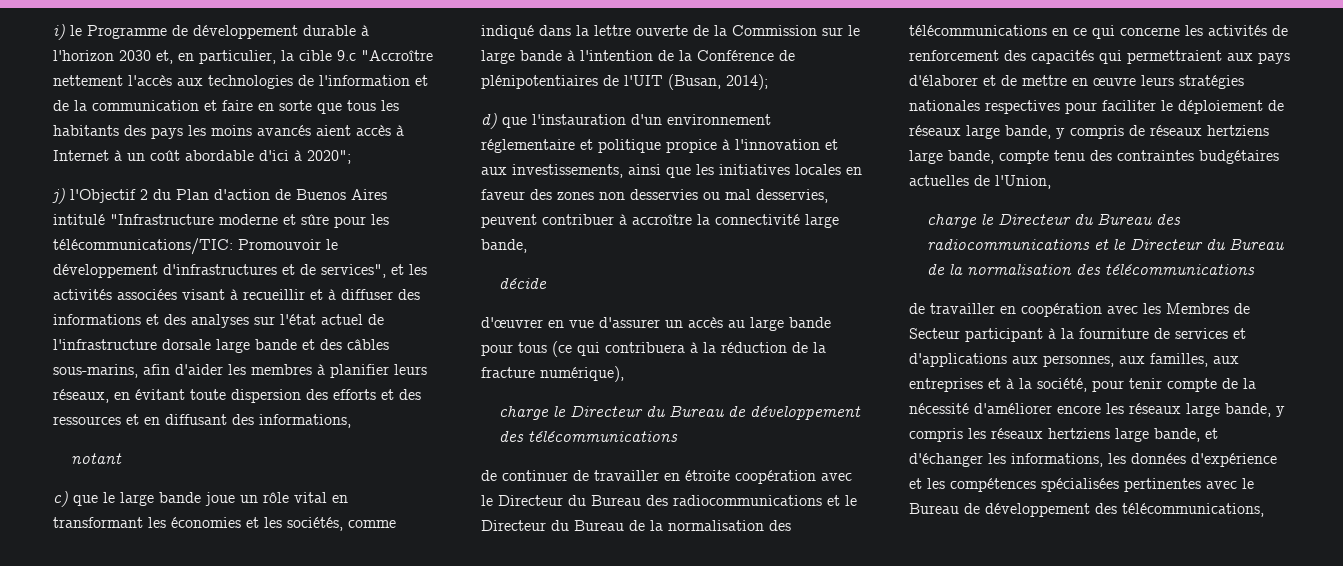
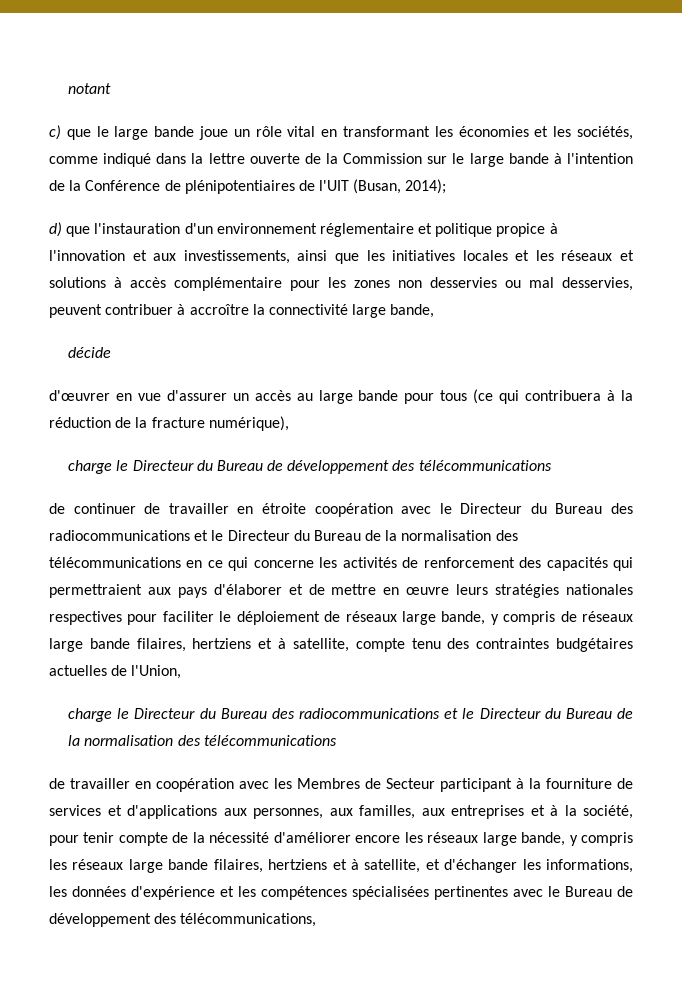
- i) le Programme de développement durable à l'horizon 2030 et, en particulier, la cible 9.c "Accroître nettement l'accès aux technologies de l'information et de la communication et faire en sorte que tous les habitants des pays les moins avancés aient accès à Internet à un coût abordable d'ici à 2020";
- j) l'Objectif 2 du Plan d'action de Buenos Aires intitulé "Infrastructure moderne et sûre pour les télécommunications/TIC: Promouvoir le développement d'infrastructures et de services", et les activités associées visant à recueillir et à diffuser des informations et des analyses sur l'état actuel de l'infrastructure dorsale large bande et des câbles sous-marins, afin d'aider les membres à planifier leurs réseaux, en évitant toute dispersion des efforts et des ressources et en diffusant des informations,
- d) que l'instauration d'un environnement réglementaire et politique propice à l'innovation et aux investissements, ainsi que les initiatives locales en faveur des zones non desservies ou mal desservies, peuvent contribuer à accroître la connectivité large bande,
+ d) que l'instauration d'un environnement réglementaire et politique propice à l'innovation et aux investissements, ainsi que les initiatives locales et les réseaux et solutions à accès complémentaire pour les zones non desservies ou mal desservies, peuvent contribuer à accroître la connectivité large bande,
- de continuer de travailler en étroite coopération avec le Directeur du Bureau des radiocommunications et le Directeur du Bureau de la normalisation des télécommunications en ce qui concerne les activités de renforcement des capacités qui permettraient aux pays d'élaborer et de mettre en œuvre leurs stratégies nationales respectives pour faciliter le déploiement de réseaux large bande, y compris de réseaux hertziens large bande, compte tenu des contraintes budgétaires actuelles de l'Union,
+ de continuer de travailler en étroite coopération avec le Directeur du Bureau des radiocommunications et le Directeur du Bureau de la normalisation des télécommunications en ce qui concerne les activités de renforcement des capacités qui permettraient aux pays d'élaborer et de mettre en œuvre leurs stratégies nationales respectives pour faciliter le déploiement de réseaux large bande, y compris de réseaux large bande filaires, hertziens et à satellite, compte tenu des contraintes budgétaires actuelles de l'Union,
- de travailler en coopération avec les Membres de Secteur participant à la fourniture de services et d'applications aux personnes, aux familles, aux entreprises et à la société, pour tenir compte de la nécessité d'améliorer encore les réseaux large bande, y compris les réseaux hertziens large bande, et d'échanger les informations, les données d'expérience et les compétences spécialisées pertinentes avec le Bureau de développement des télécommunications,
+ de travailler en coopération avec les Membres de Secteur participant à la fourniture de services et d'applications aux personnes, aux familles, aux entreprises et à la société, pour tenir compte de la nécessité d'améliorer encore les réseaux large bande, y compris les réseaux large bande filaires, hertziens et à satellite, et d'échanger les informations, les données d'expérience et les compétences spécialisées pertinentes avec le Bureau de développement des télécommunications,

